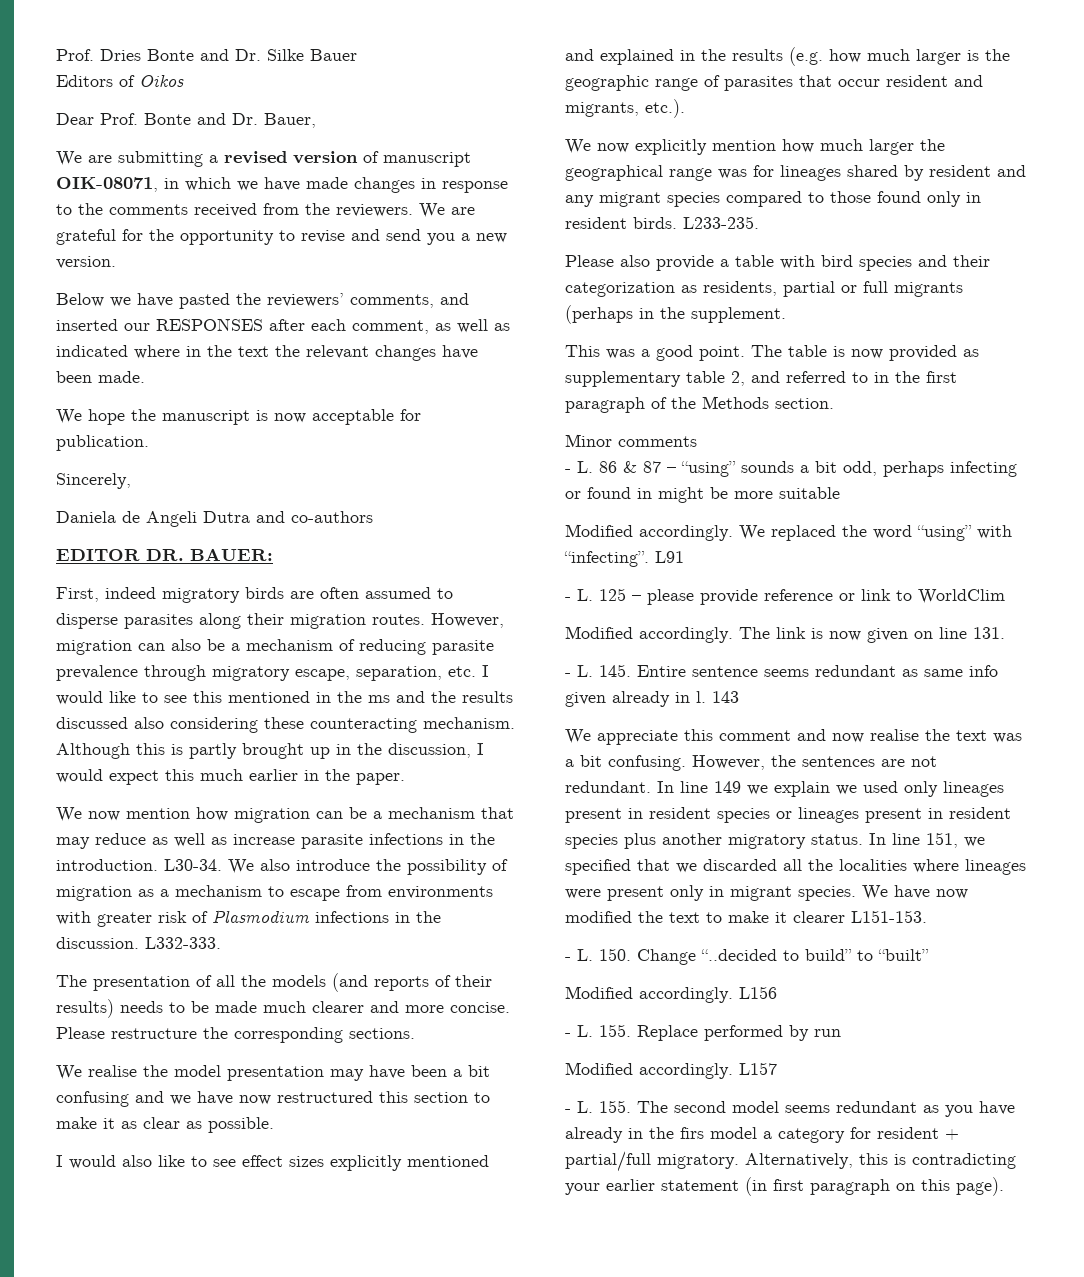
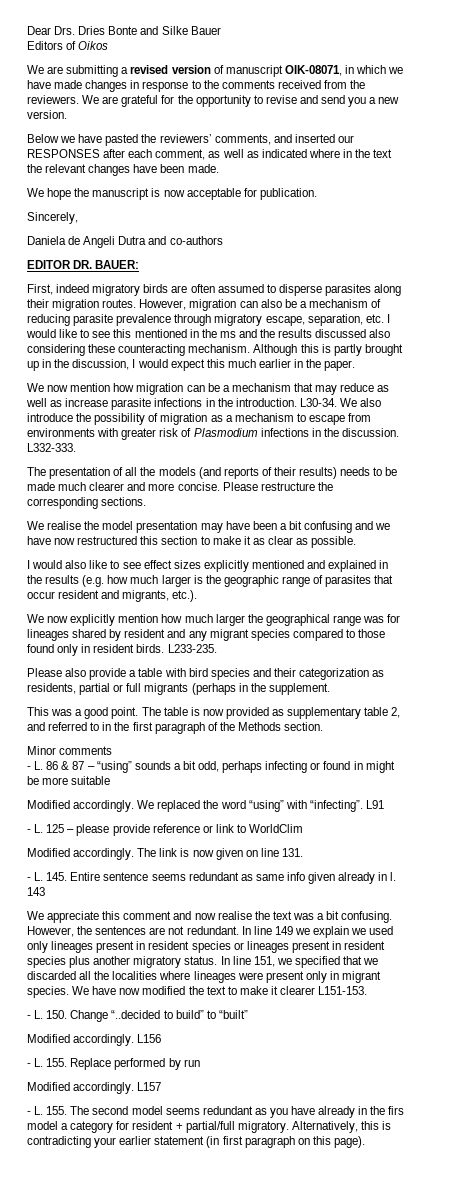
- Prof. Dries Bonte and Dr. Silke Bauer
+ Dear Drs. Dries Bonte and Silke Bauer
- Dear Prof. Bonte and Dr. Bauer,

